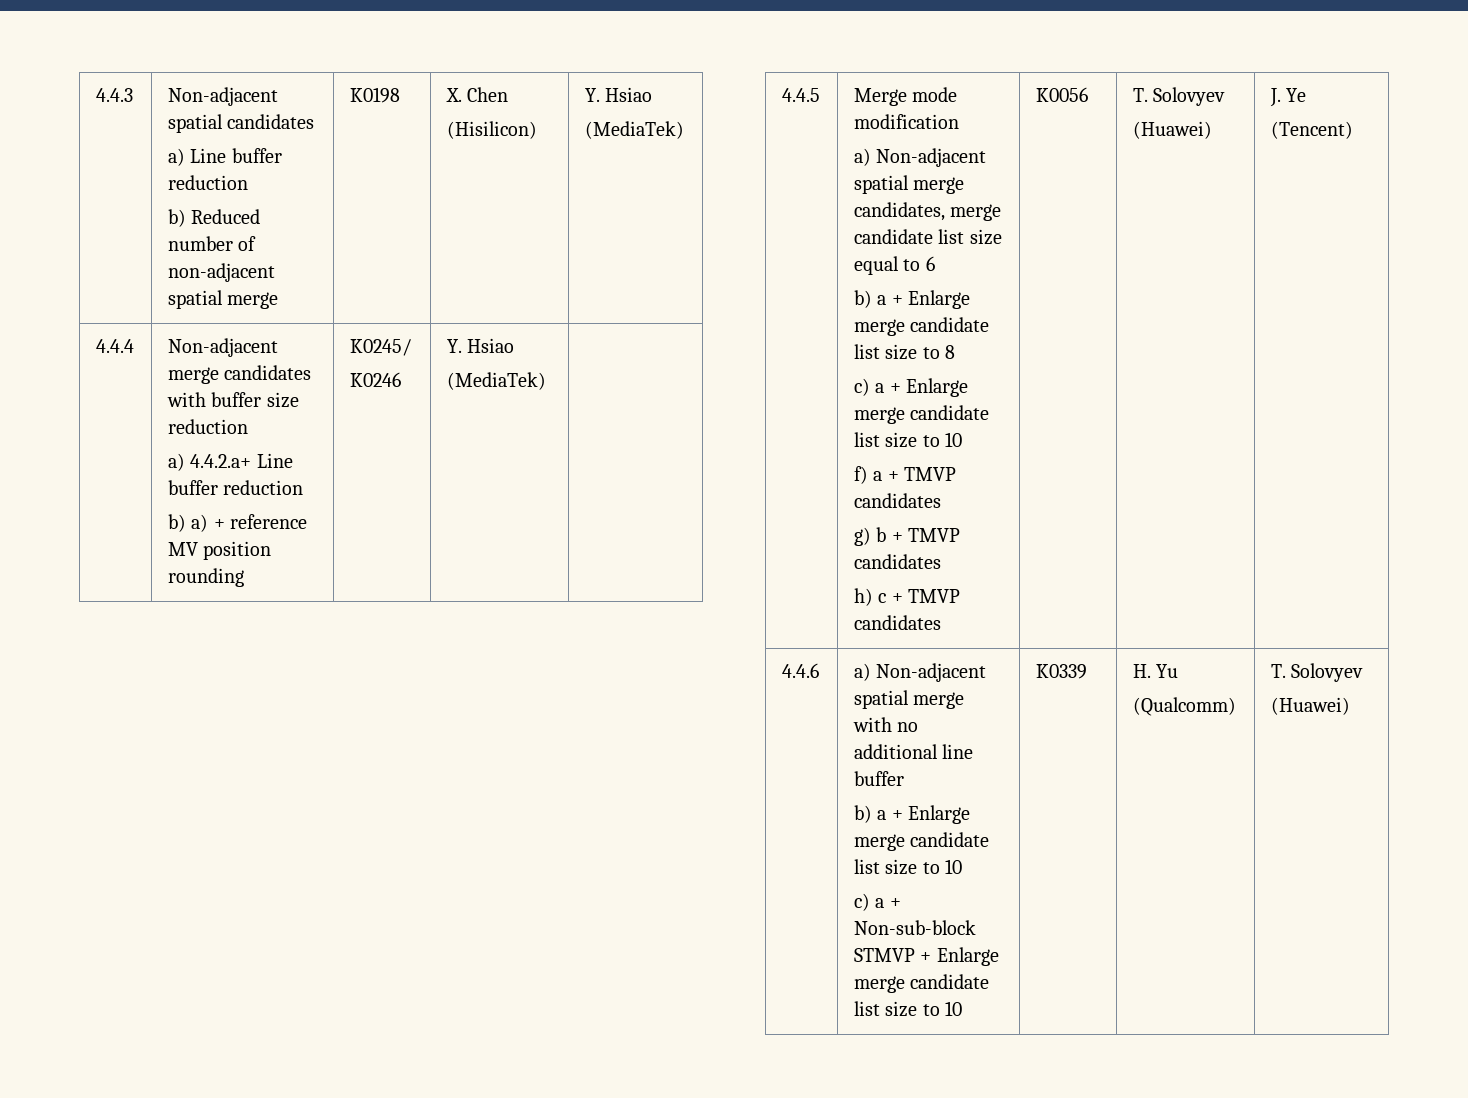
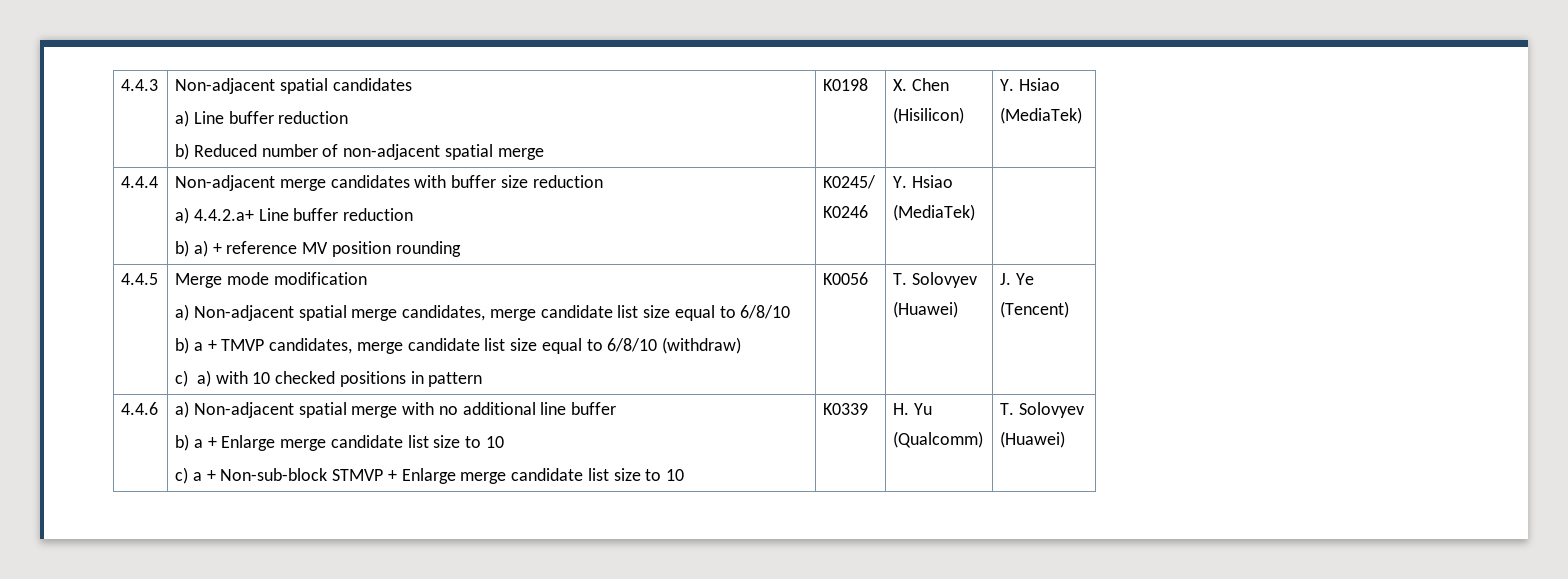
- a) Non-adjacent spatial merge candidates, merge candidate list size equal to 6
- b) a + Enlarge merge candidate list size to 8
- c) a + Enlarge merge candidate list size to 10
- f) a + TMVP candidates
- g) b + TMVP candidates
- h) c + TMVP candidates
+ a) Non-adjacent spatial merge candidates, merge candidate list size equal to 6/8/10
+ b) a + TMVP candidates, merge candidate list size equal to 6/8/10 (withdraw)
+ c) a) with 10 checked positions in pattern

